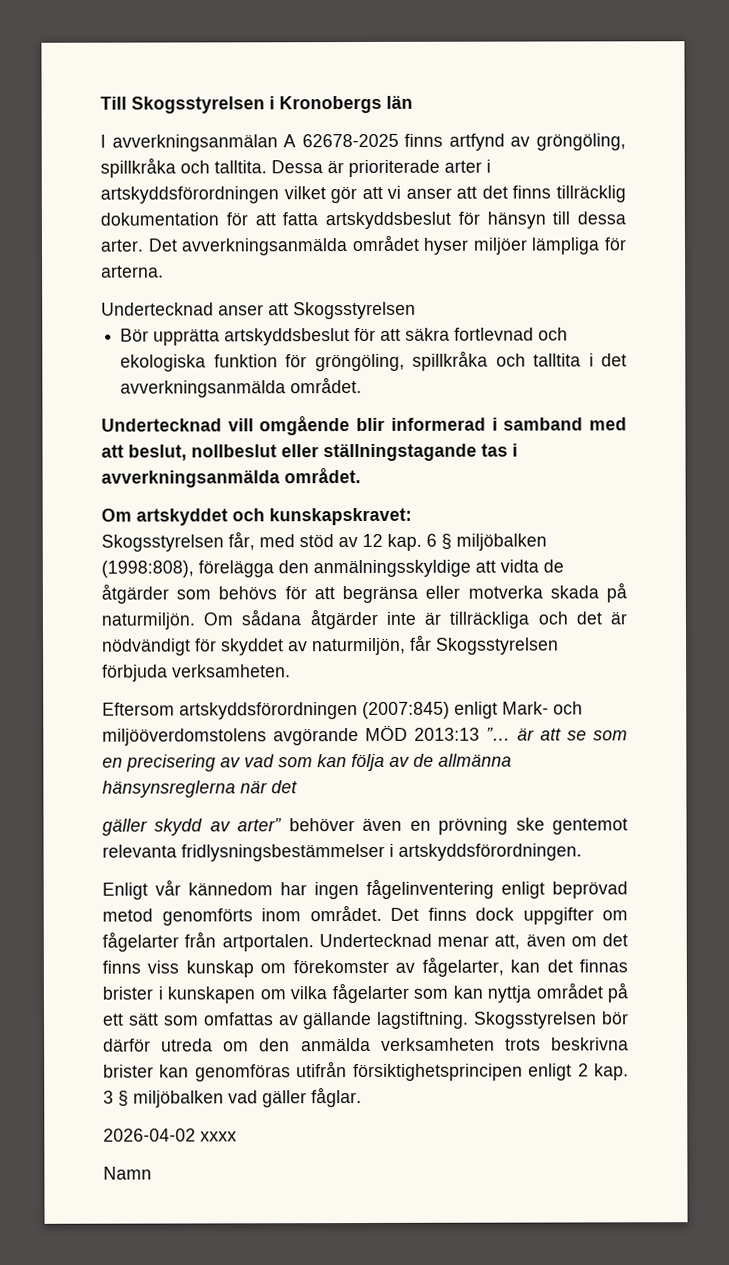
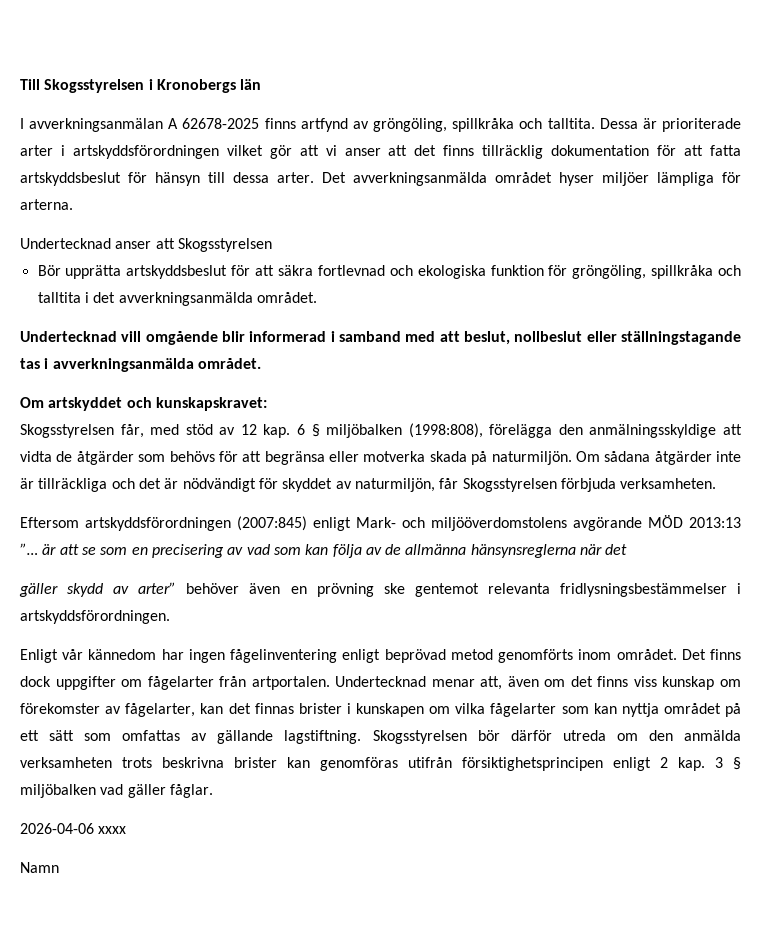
- 2026-04-02 xxxx
+ 2026-04-06 xxxx

